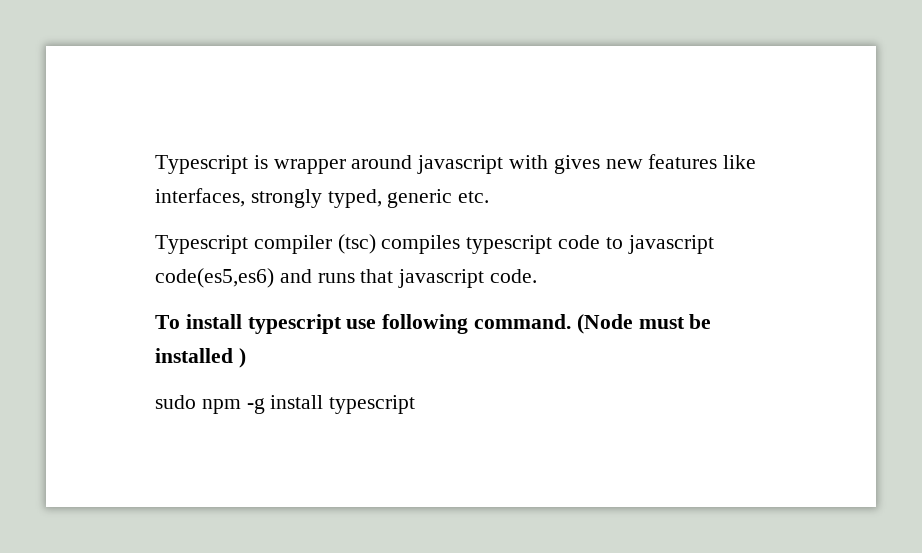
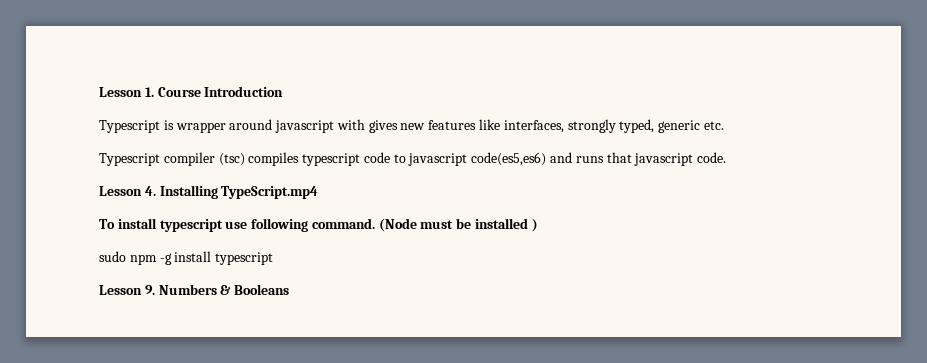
+ Lesson 1. Course Introduction
+ Lesson 4. Installing TypeScript.mp4
+ Lesson 9. Numbers & Booleans

